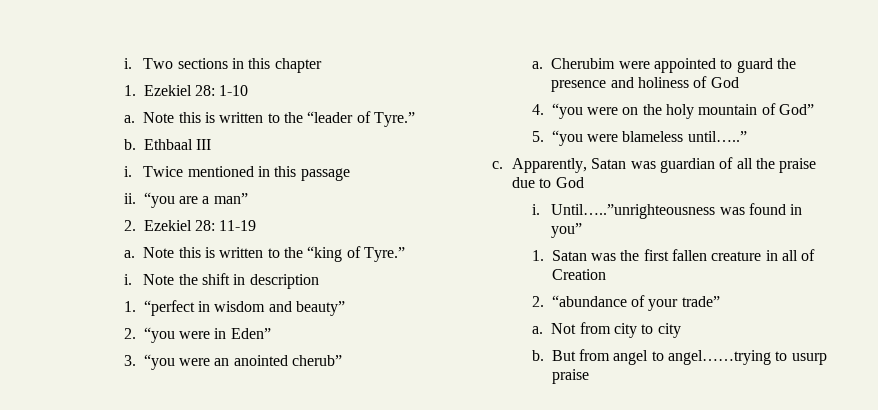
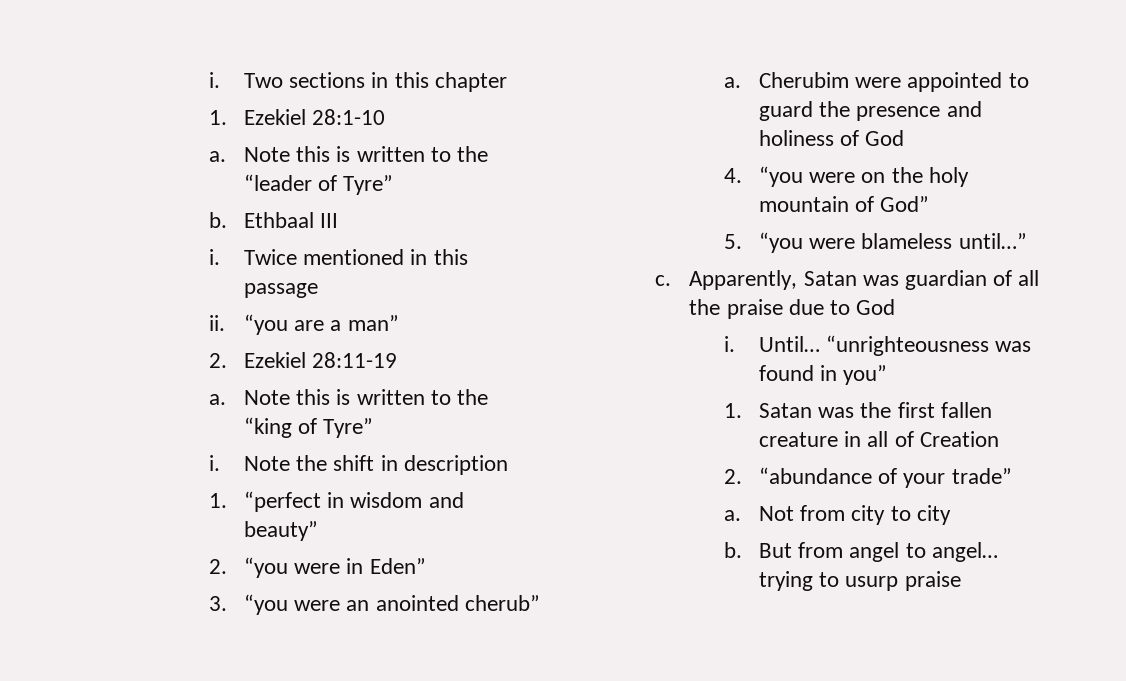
- 1. Ezekiel 28: 1-10
+ 1. Ezekiel 28:1-10
- Note this is written to the “leader of Tyre.”
+ Note this is written to the “leader of Tyre”
- 2. Ezekiel 28: 11-19
+ 2. Ezekiel 28:11-19
- Note this is written to the “king of Tyre.”
+ Note this is written to the “king of Tyre”
- 5. “you were blameless until…..”
+ 5. “you were blameless until…”
- Until…..”unrighteousness was found in you”
+ Until… “unrighteousness was found in you”
- But from angel to angel……trying to usurp praise
+ But from angel to angel… trying to usurp praise

